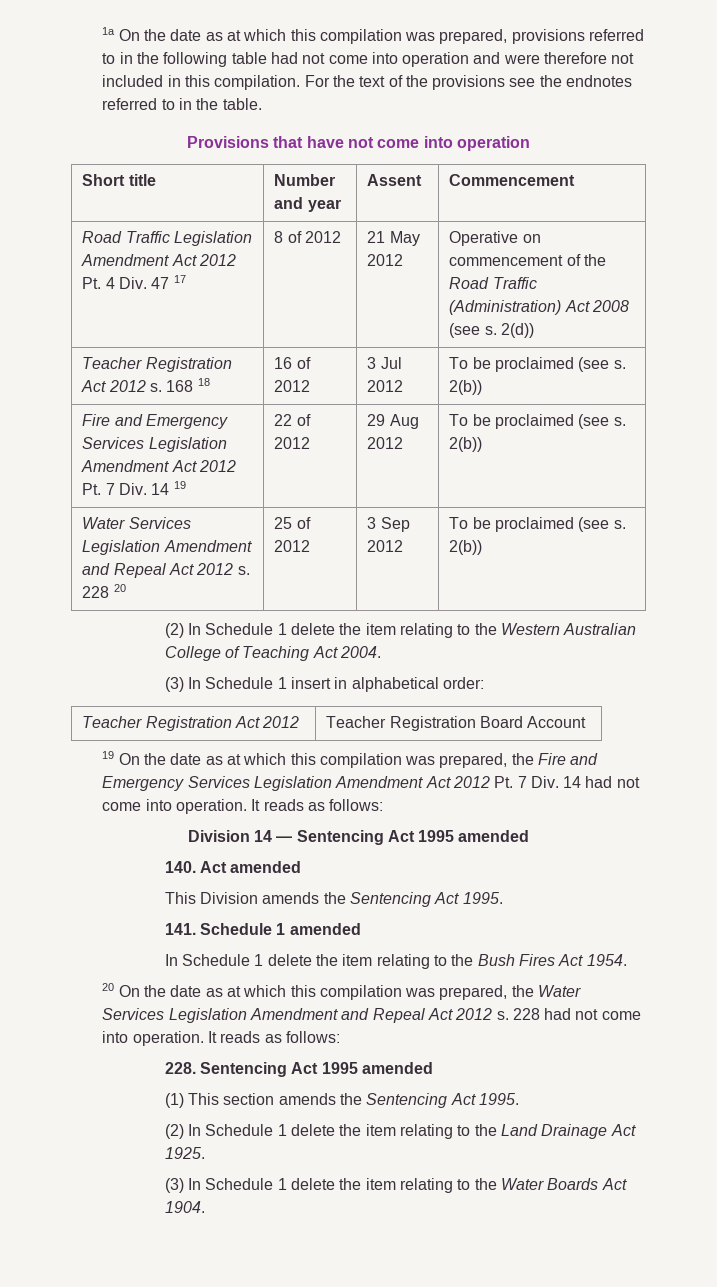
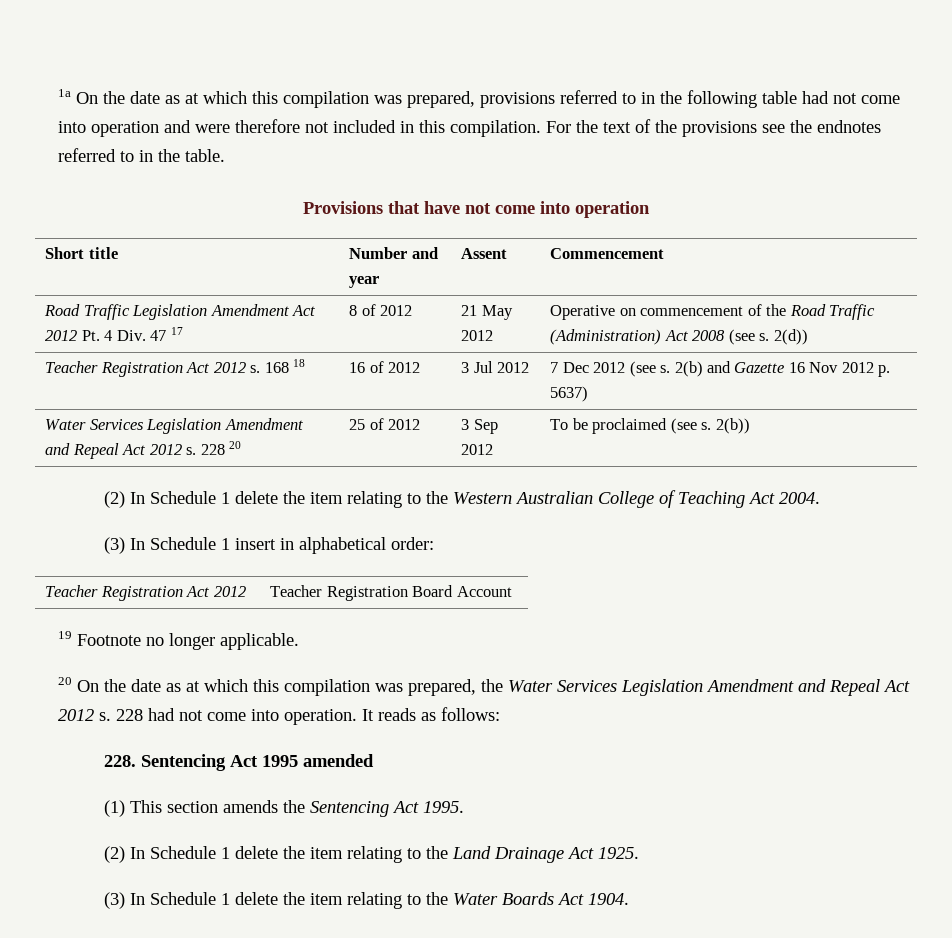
- Teacher Registration Act 2012 s. 168 18 | 16 of 2012 | 3 Jul 2012 | To be proclaimed (see s. 2(b))
- Fire and Emergency Services Legislation Amendment Act 2012 Pt. 7 Div. 14 19 | 22 of 2012 | 29 Aug 2012 | To be proclaimed (see s. 2(b))
+ Teacher Registration Act 2012 s. 168 18 | 16 of 2012 | 3 Jul 2012 | 7 Dec 2012 (see s. 2(b) and Gazette 16 Nov 2012 p. 5637)
- 19 On the date as at which this compilation was prepared, the Fire and Emergency Services Legislation Amendment Act 2012 Pt. 7 Div. 14 had not come into operation. It reads as follows:
- Division 14 — Sentencing Act 1995 amended
- 140. Act amended
- This Division amends the Sentencing Act 1995.
- 141. Schedule 1 amended
- In Schedule 1 delete the item relating to the Bush Fires Act 1954.
+ 19 Footnote no longer applicable.

